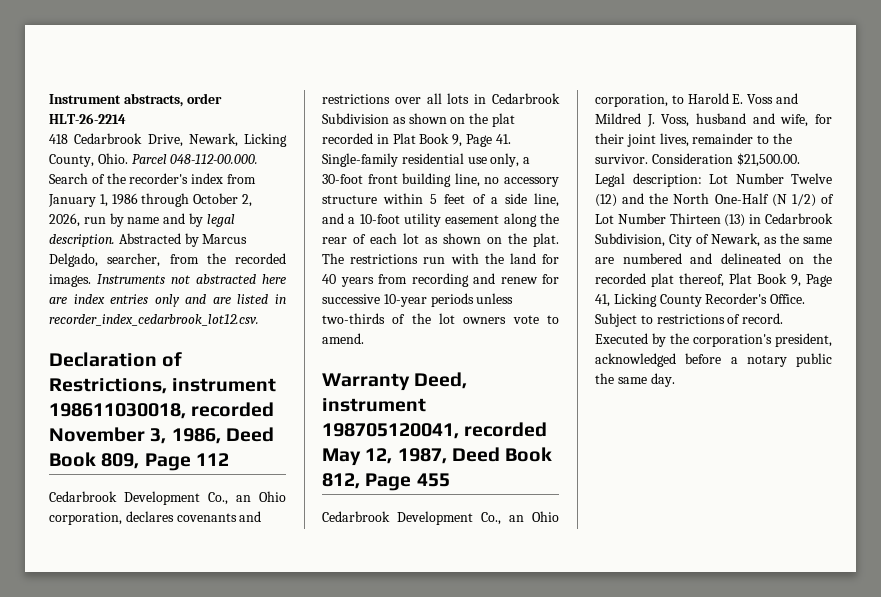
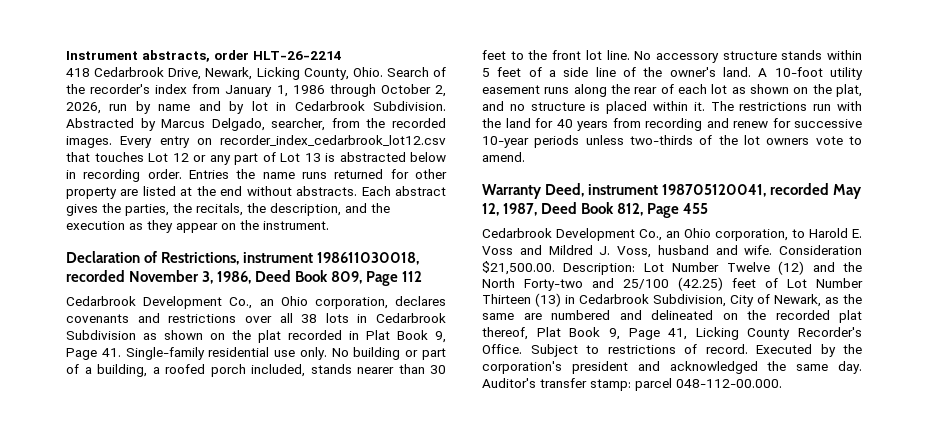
- Parcel 048-112-00.000. Search of the recorder's index from January 1, 1986 through October 2, 2026, run by name and by legal description.
+ Search of the recorder's index from January 1, 1986 through October 2, 2026, run by name and by lot in Cedarbrook Subdivision.
- Instruments not abstracted here are index entries only and are listed in recorder_index_cedarbrook_lot12.csv.
+ Every entry on recorder_index_cedarbrook_lot12.csv that touches Lot 12 or any part of Lot 13 is abstracted below in recording order. Entries the name runs returned for other property are listed at the end without abstracts. Each abstract gives the parties, the recitals, the description, and the execution as they appear on the instrument.
- Cedarbrook Development Co., an Ohio corporation, declares covenants and restrictions over all lots in Cedarbrook Subdivision as shown on the plat recorded in Plat Book 9, Page 41. Single-family residential use only, a 30-foot front building line, no accessory structure within 5 feet of a side line, and a 10-foot utility easement along the rear of each lot as shown on the plat.
+ Cedarbrook Development Co., an Ohio corporation, declares covenants and restrictions over all 38 lots in Cedarbrook Subdivision as shown on the plat recorded in Plat Book 9, Page 41. Single-family residential use only. No building or part of a building, a roofed porch included, stands nearer than 30 feet to the front lot line. No accessory structure stands within 5 feet of a side line of the owner's land. A 10-foot utility easement runs along the rear of each lot as shown on the plat, and no structure is placed within it.
- Cedarbrook Development Co., an Ohio corporation, to Harold E. Voss and Mildred J. Voss, husband and wife, for their joint lives, remainder to the survivor. Consideration $21,500.00. Legal description: Lot Number Twelve (12) and the North One-Half (N 1/2) of Lot Number Thirteen (13) in Cedarbrook Subdivision, City of Newark, as the same are numbered and delineated on the recorded plat thereof, Plat Book 9, Page 41, Licking County Recorder's Office.
+ Cedarbrook Development Co., an Ohio corporation, to Harold E. Voss and Mildred J. Voss, husband and wife. Consideration $21,500.00. Description: Lot Number Twelve (12) and the North Forty-two and 25/100 (42.25) feet of Lot Number Thirteen (13) in Cedarbrook Subdivision, City of Newark, as the same are numbered and delineated on the recorded plat thereof, Plat Book 9, Page 41, Licking County Recorder's Office.
- Executed by the corporation's president, acknowledged before a notary public the same day.
+ Executed by the corporation's president and acknowledged the same day. Auditor's transfer stamp: parcel 048-112-00.000.

